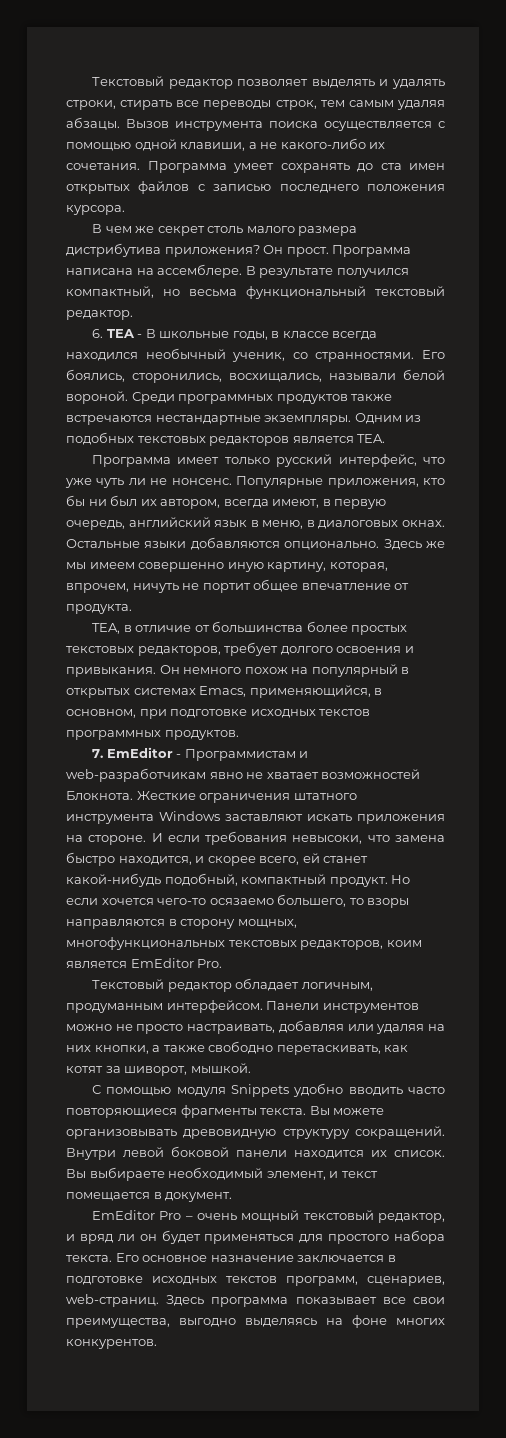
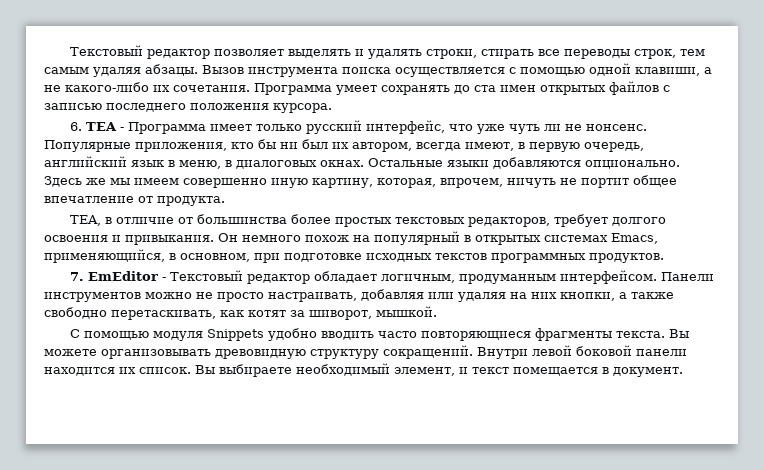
- В чем же секрет столь малого размера дистрибутива приложения? Он прост. Программа написана на ассемблере. В результате получился компактный, но весьма функциональный текстовый редактор.
- 6. TEA - В школьные годы, в классе всегда находился необычный ученик, со странностями. Его боялись, сторонились, восхищались, называли белой вороной. Среди программных продуктов также встречаются нестандартные экземпляры. Одним из подобных текстовых редакторов является TEA.
- Программа имеет только русский интерфейс, что уже чуть ли не нонсенс.
+ 6. TEA - Программа имеет только русский интерфейс, что уже чуть ли не нонсенс.
- 7. EmEditor - Программистам и web-разработчикам явно не хватает возможностей Блокнота. Жесткие ограничения штатного инструмента Windows заставляют искать приложения на стороне. И если требования невысоки, что замена быстро находится, и скорее всего, ей станет какой-нибудь подобный, компактный продукт. Но если хочется чего-то осязаемо большего, то взоры направляются в сторону мощных, многофункциональных текстовых редакторов, коим является EmEditor Pro.
- Текстовый редактор обладает логичным, продуманным интерфейсом.
+ 7. EmEditor - Текстовый редактор обладает логичным, продуманным интерфейсом.
- EmEditor Pro – очень мощный текстовый редактор, и вряд ли он будет применяться для простого набора текста. Его основное назначение заключается в подготовке исходных текстов программ, сценариев, web-страниц. Здесь программа показывает все свои преимущества, выгодно выделяясь на фоне многих конкурентов.

